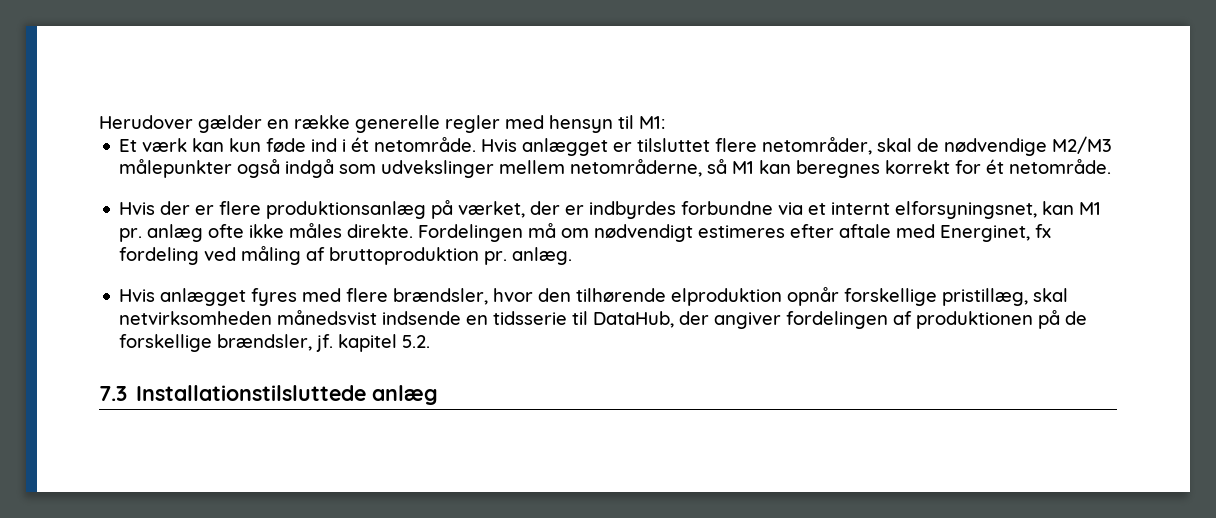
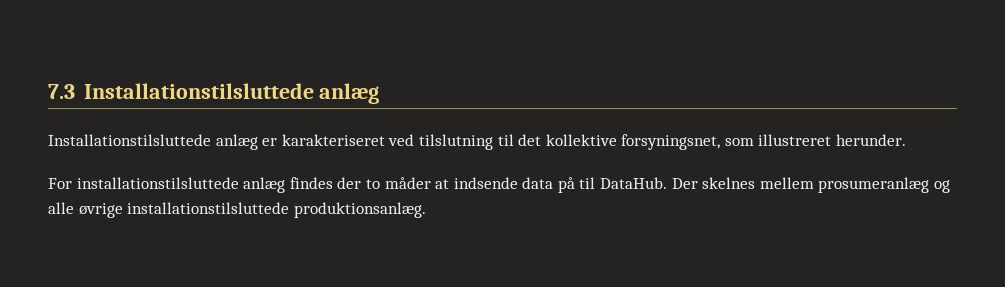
- Herudover gælder en række generelle regler med hensyn til M1:
- Et værk kan kun føde ind i ét netområde. Hvis anlægget er tilsluttet flere netområder, skal de nødvendige M2/M3 målepunkter også indgå som udvekslinger mellem netområderne, så M1 kan beregnes korrekt for ét netområde.
- Hvis der er flere produktionsanlæg på værket, der er indbyrdes forbundne via et internt elforsyningsnet, kan M1 pr. anlæg ofte ikke måles direkte. Fordelingen må om nødvendigt estimeres efter aftale med Energinet, fx fordeling ved måling af bruttoproduktion pr. anlæg.
- Hvis anlægget fyres med flere brændsler, hvor den tilhørende elproduktion opnår forskellige pristillæg, skal netvirksomheden månedsvist indsende en tidsserie til DataHub, der angiver fordelingen af produktionen på de forskellige brændsler, jf. kapitel 5.2.
  7.3 Installationstilsluttede anlæg
+ Installationstilsluttede anlæg er karakteriseret ved tilslutning til det kollektive forsyningsnet, som illustreret herunder.
+ For installationstilsluttede anlæg findes der to måder at indsende data på til DataHub. Der skelnes mellem prosumeranlæg og alle øvrige installationstilsluttede produktionsanlæg.

